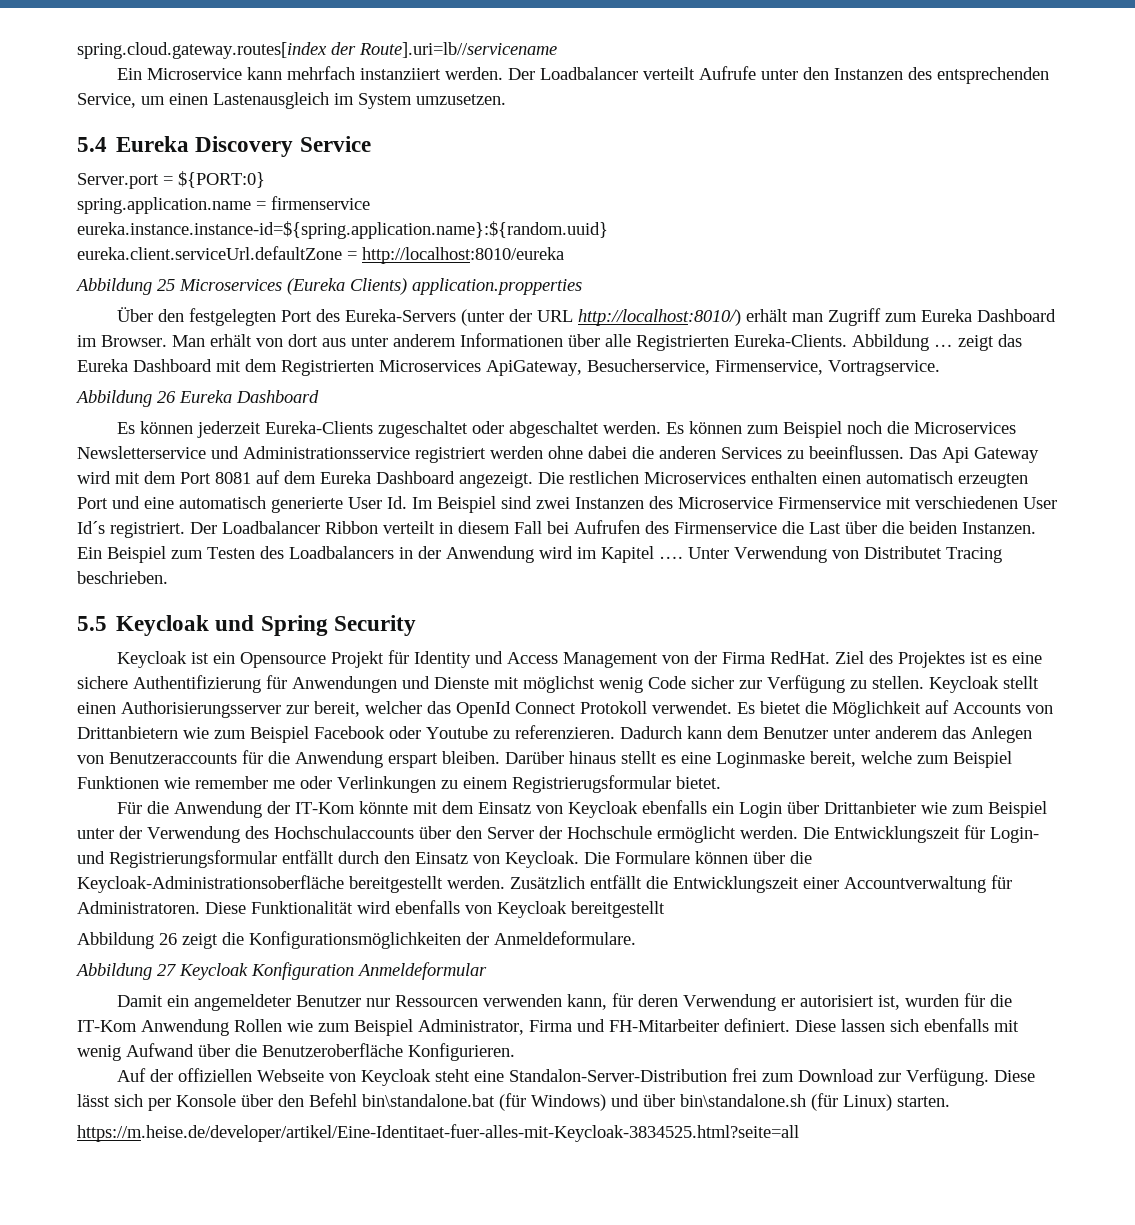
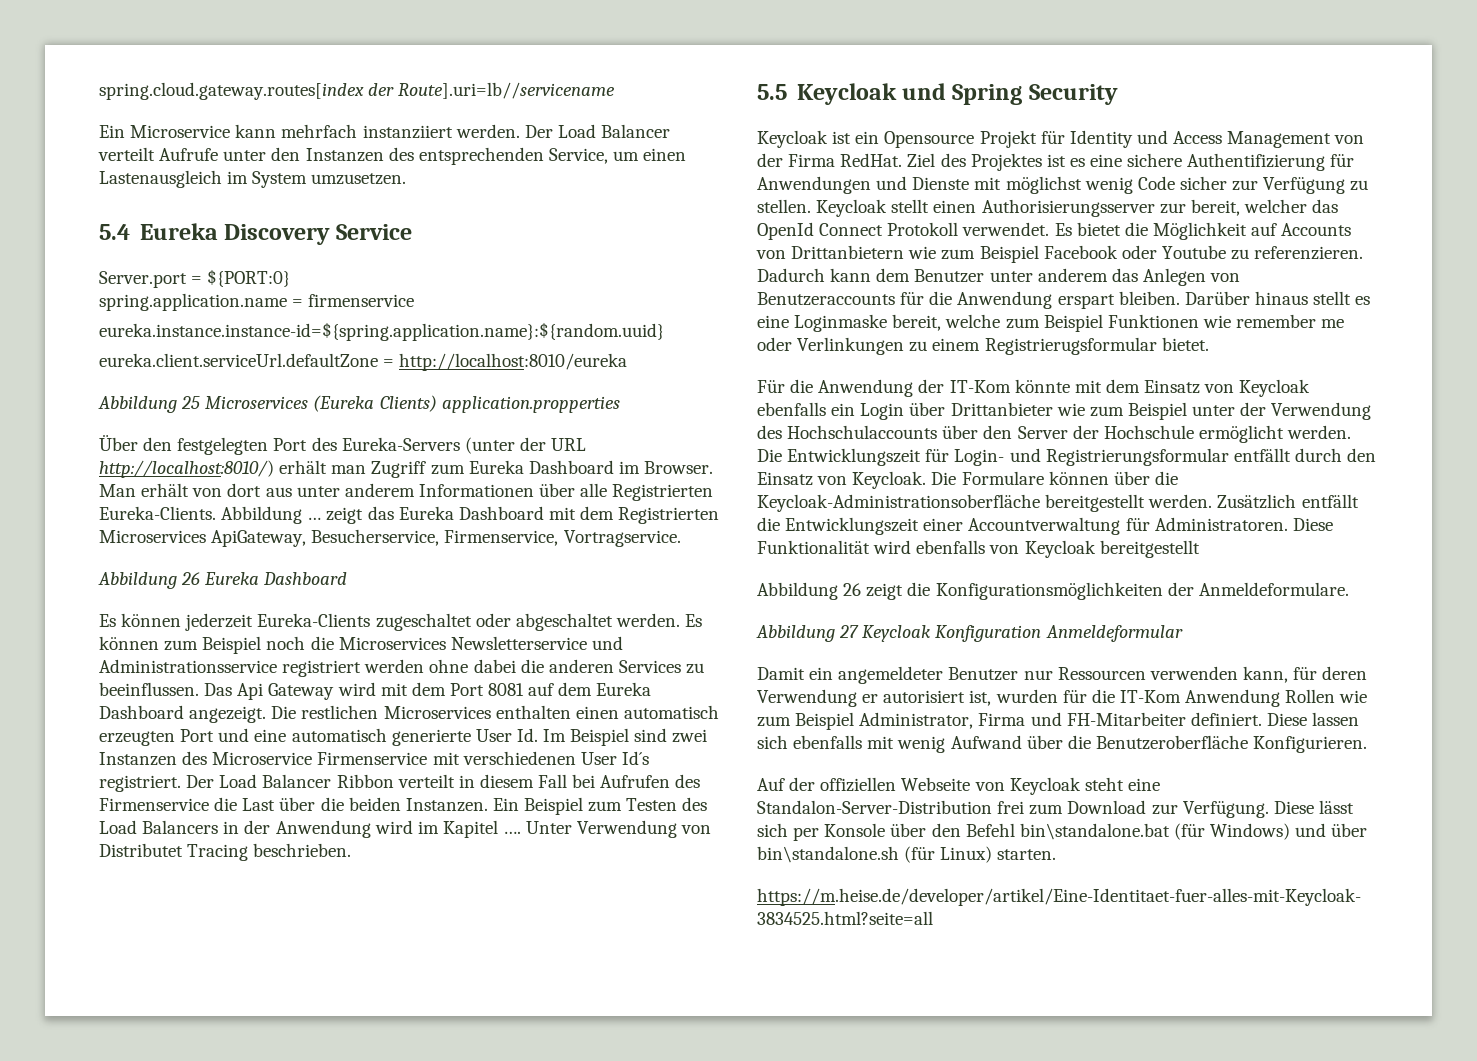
- Der Loadbalancer verteilt Aufrufe unter den Instanzen des entsprechenden Service, um einen Lastenausgleich im System umzusetzen.
+ Der Load Balancer verteilt Aufrufe unter den Instanzen des entsprechenden Service, um einen Lastenausgleich im System umzusetzen.
- Der Loadbalancer Ribbon verteilt in diesem Fall bei Aufrufen des Firmenservice die Last über die beiden Instanzen.
+ Der Load Balancer Ribbon verteilt in diesem Fall bei Aufrufen des Firmenservice die Last über die beiden Instanzen.
- Ein Beispiel zum Testen des Loadbalancers in der Anwendung wird im Kapitel ….
+ Ein Beispiel zum Testen des Load Balancers in der Anwendung wird im Kapitel ….

